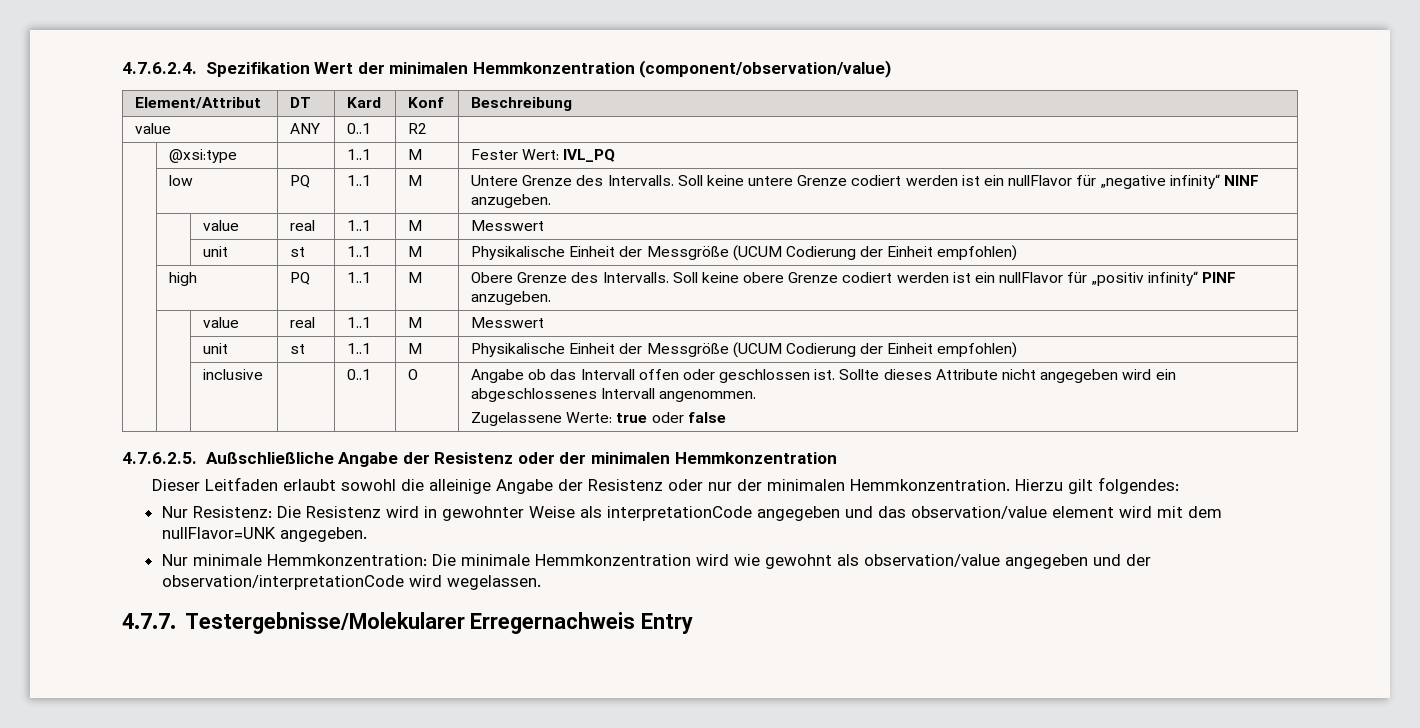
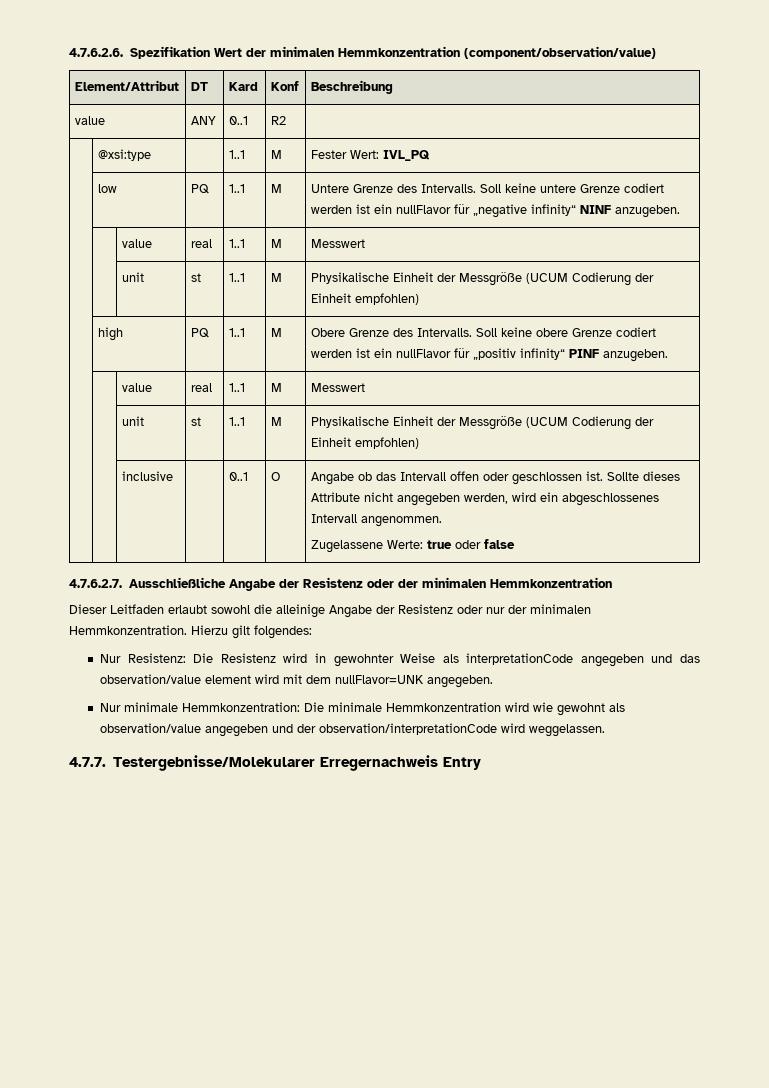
- 4.7.6.2.4. Spezifikation Wert der minimalen Hemmkonzentration (component/observation/value)
+ 4.7.6.2.6. Spezifikation Wert der minimalen Hemmkonzentration (component/observation/value)
- | | inclusive | | 0..1 | O | Angabe ob das Intervall offen oder geschlossen ist. Sollte dieses Attribute nicht angegeben wird ein abgeschlossenes Intervall angenommen.
+ | | inclusive | | 0..1 | O | Angabe ob das Intervall offen oder geschlossen ist. Sollte dieses Attribute nicht angegeben werden, wird ein abgeschlossenes Intervall angenommen.
- 4.7.6.2.5. Außschließliche Angabe der Resistenz oder der minimalen Hemmkonzentration
+ 4.7.6.2.7. Ausschließliche Angabe der Resistenz oder der minimalen Hemmkonzentration
- Nur minimale Hemmkonzentration: Die minimale Hemmkonzentration wird wie gewohnt als observation/value angegeben und der observation/interpretationCode wird wegelassen.
+ Nur minimale Hemmkonzentration: Die minimale Hemmkonzentration wird wie gewohnt als observation/value angegeben und der observation/interpretationCode wird weggelassen.

